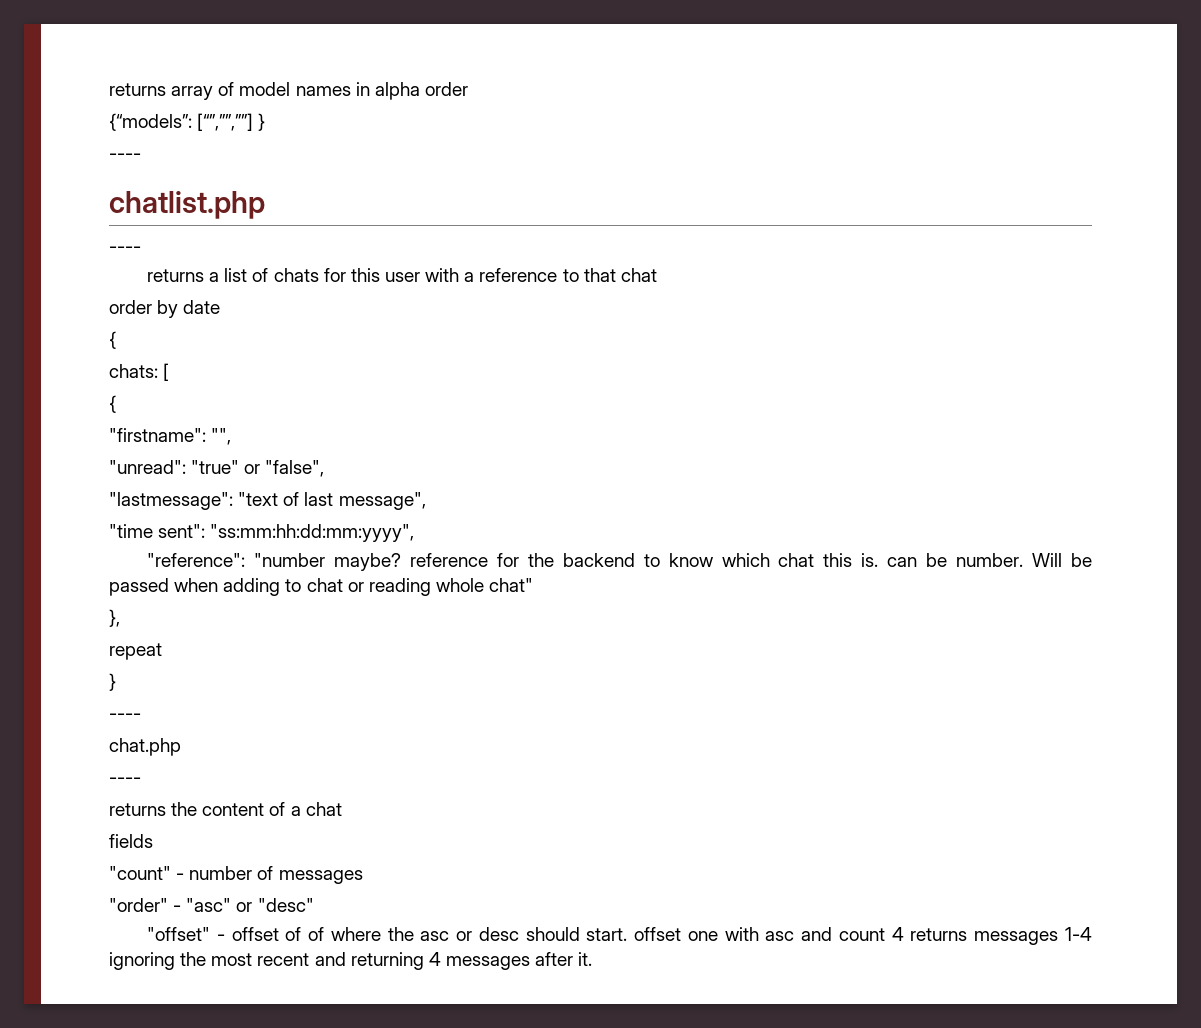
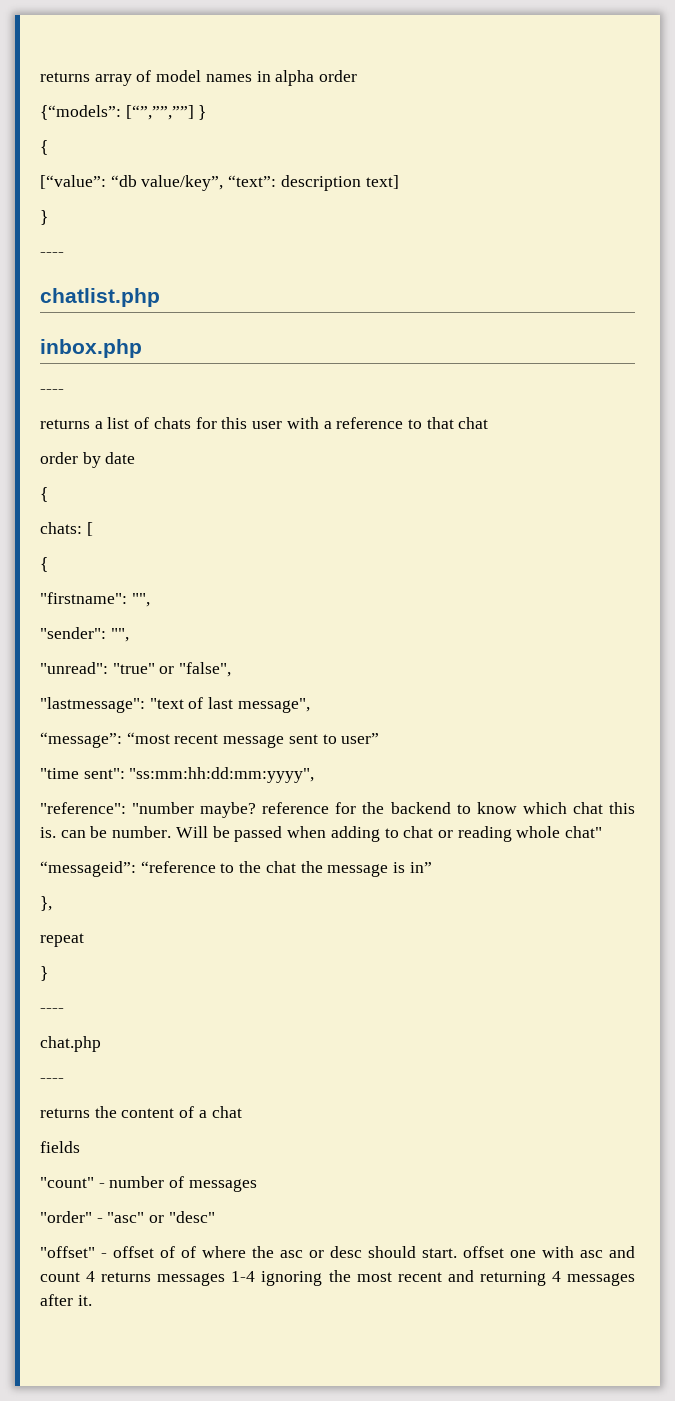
  {“models”: [“”,””,””] }
+ {
+ [“value”: “db value/key”, “text”: description text]
+ }
+ inbox.php
+ "sender": "",
+ “message”: “most recent message sent to user”
+ “messageid”: “reference to the chat the message is in”

